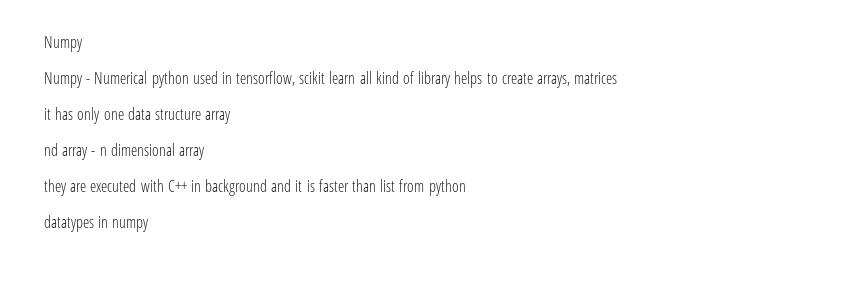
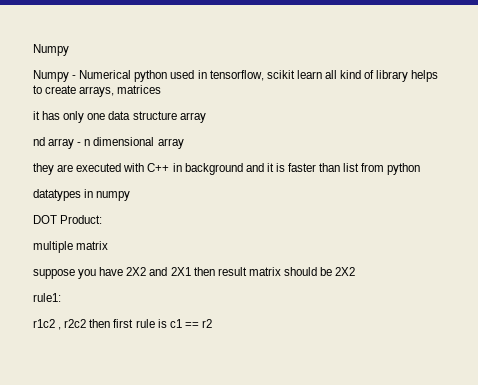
+ DOT Product:
+ multiple matrix
+ suppose you have 2X2 and 2X1 then result matrix should be 2X2
+ rule1:
+ r1c2 , r2c2 then first rule is c1 == r2

